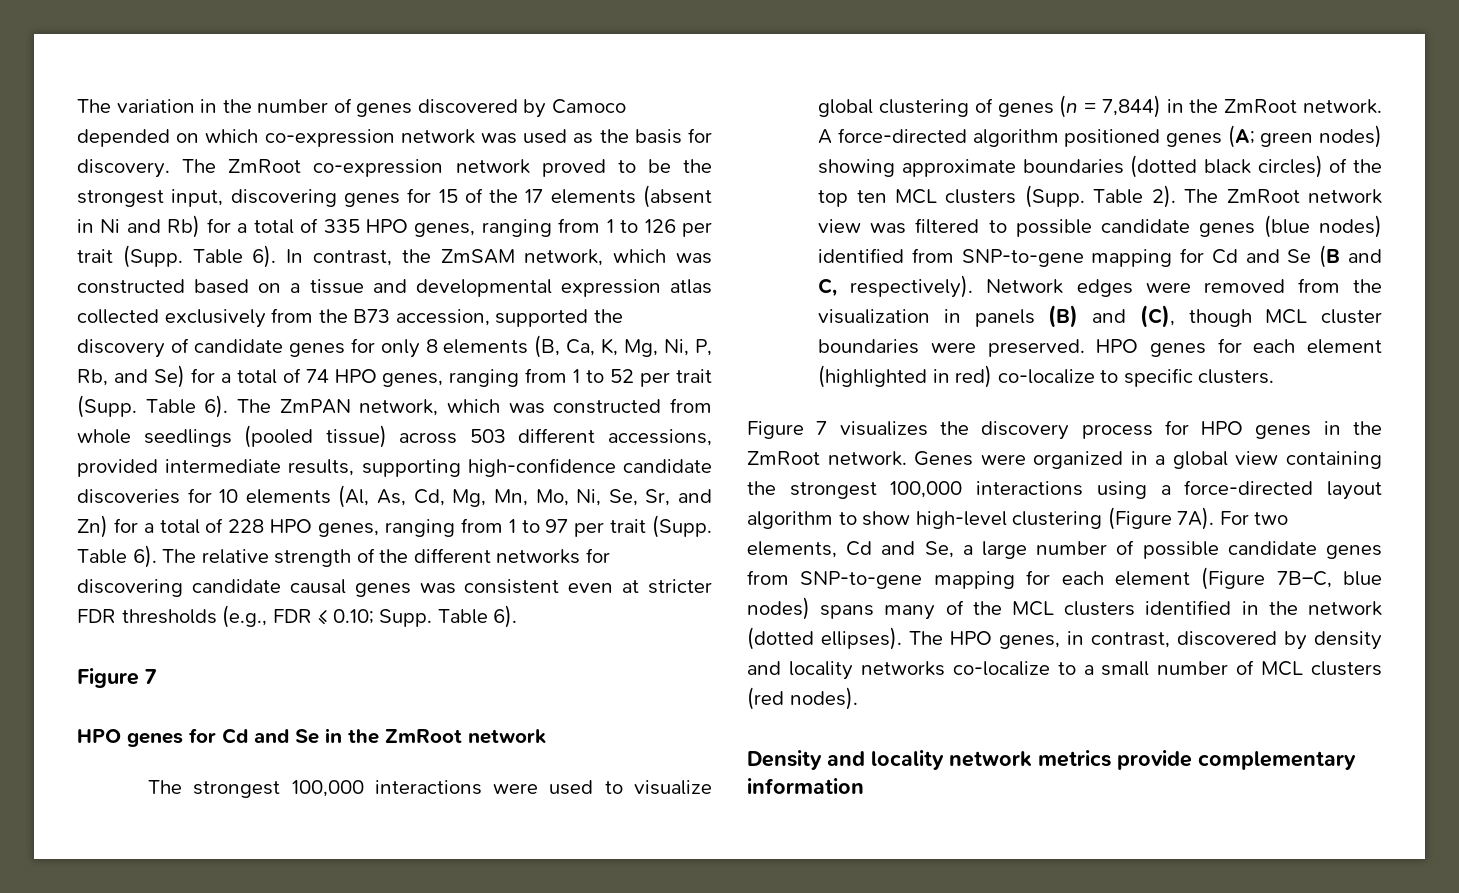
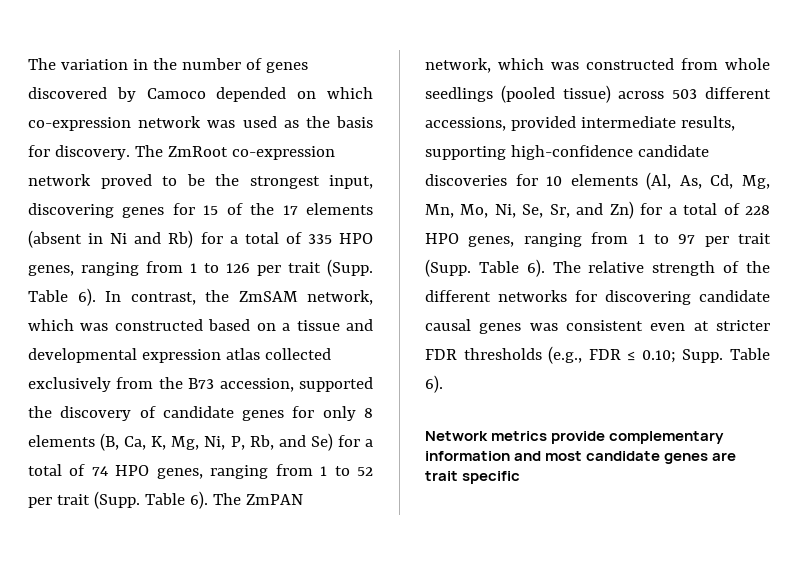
  The relative strength of the different networks for discovering candidate causal genes was consistent even at stricter FDR thresholds (e.g., FDR ≤ 0.10; Supp. Table 6).
- Figure 7
- HPO genes for Cd and Se in the ZmRoot network
- The strongest 100,000 interactions were used to visualize global clustering of genes (n = 7,844) in the ZmRoot network. A force-directed algorithm positioned genes (A; green nodes) showing approximate boundaries (dotted black circles) of the top ten MCL clusters (Supp. Table 2). The ZmRoot network view was filtered to possible candidate genes (blue nodes) identified from SNP-to-gene mapping for Cd and Se (B and C, respectively). Network edges were removed from the visualization in panels (B) and (C), though MCL cluster boundaries were preserved. HPO genes for each element (highlighted in red) co-localize to specific clusters.
- Figure 7 visualizes the discovery process for HPO genes in the ZmRoot network. Genes were organized in a global view containing the strongest 100,000 interactions using a force-directed layout algorithm to show high-level clustering (Figure 7A). For two elements, Cd and Se, a large number of possible candidate genes from SNP-to-gene mapping for each element (Figure 7B–C, blue nodes) spans many of the MCL clusters identified in the network (dotted ellipses). The HPO genes, in contrast, discovered by density and locality networks co-localize to a small number of MCL clusters (red nodes).
- Density and locality network metrics provide complementary information
+ Network metrics provide complementary information and most candidate genes are trait specific

